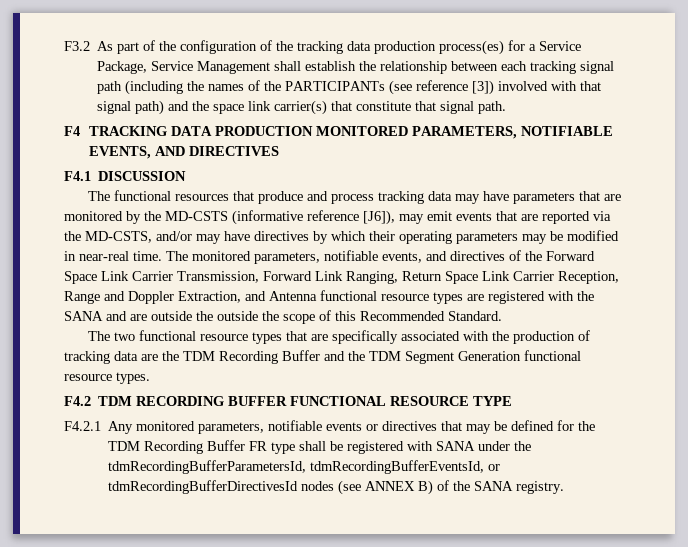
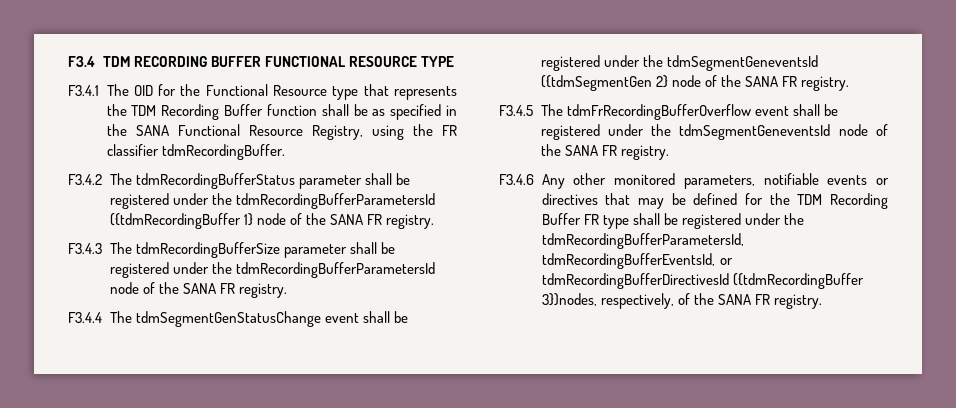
- F3.2 As part of the configuration of the tracking data production process(es) for a Service Package, Service Management shall establish the relationship between each tracking signal path (including the names of the PARTICIPANTs (see reference [3]) involved with that signal path) and the space link carrier(s) that constitute that signal path.
- F4 TRACKING DATA PRODUCTION MONITORED PARAMETERS, NOTIFIABLE EVENTS, AND DIRECTIVES
- F4.1 DISCUSSION
- The functional resources that produce and process tracking data may have parameters that are monitored by the MD-CSTS (informative reference [J6]), may emit events that are reported via the MD-CSTS, and/or may have directives by which their operating parameters may be modified in near-real time. The monitored parameters, notifiable events, and directives of the Forward Space Link Carrier Transmission, Forward Link Ranging, Return Space Link Carrier Reception, Range and Doppler Extraction, and Antenna functional resource types are registered with the SANA and are outside the outside the scope of this Recommended Standard.
- The two functional resource types that are specifically associated with the production of tracking data are the TDM Recording Buffer and the TDM Segment Generation functional resource types.
- F4.2 TDM RECORDING BUFFER FUNCTIONAL RESOURCE TYPE
+ F3.4 TDM RECORDING BUFFER FUNCTIONAL RESOURCE TYPE
- F4.2.1 Any monitored parameters, notifiable events or directives that may be defined for the TDM Recording Buffer FR type shall be registered with SANA under the tdmRecordingBufferParametersId, tdmRecordingBufferEventsId, or tdmRecordingBufferDirectivesId nodes (see ANNEX B) of the SANA registry.
+ F3.4.1 The OID for the Functional Resource type that represents the TDM Recording Buffer function shall be as specified in the SANA Functional Resource Registry, using the FR classifier tdmRecordingBuffer.
+ F3.4.2 The tdmRecordingBufferStatus parameter shall be registered under the tdmRecordingBufferParametersId ({tdmRecordingBuffer 1} node of the SANA FR registry.
+ F3.4.3 The tdmRecordingBufferSize parameter shall be registered under the tdmRecordingBufferParametersId node of the SANA FR registry.
+ F3.4.4 The tdmSegmentGenStatusChange event shall be registered under the tdmSegmentGeneventsId ({tdmSegmentGen 2} node of the SANA FR registry.
+ F3.4.5 The tdmFrRecordingBufferOverflow event shall be registered under the tdmSegmentGeneventsId node of the SANA FR registry.
+ F3.4.6 Any other monitored parameters, notifiable events or directives that may be defined for the TDM Recording Buffer FR type shall be registered under the tdmRecordingBufferParametersId, tdmRecordingBufferEventsId, or tdmRecordingBufferDirectivesId ({tdmRecordingBuffer 3})nodes, respectively, of the SANA FR registry.

